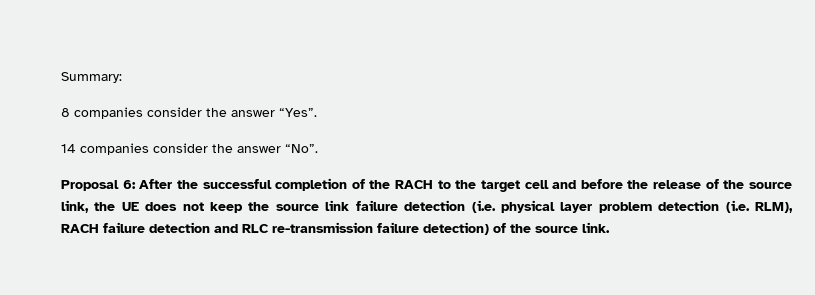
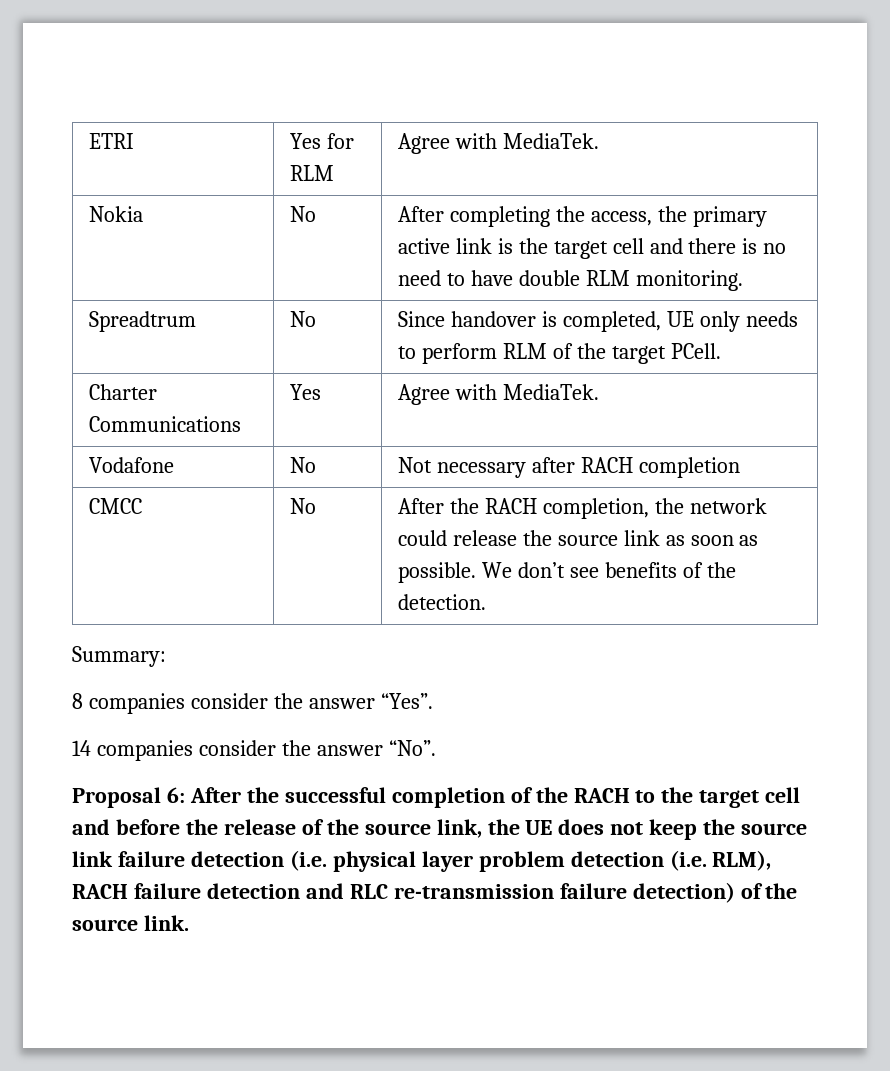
+ ETRI | Yes for RLM | Agree with MediaTek.
+ Nokia | No | After completing the access, the primary active link is the target cell and there is no need to have double RLM monitoring.
+ Spreadtrum | No | Since handover is completed, UE only needs to perform RLM of the target PCell.
+ Charter Communications | Yes | Agree with MediaTek.
+ Vodafone | No | Not necessary after RACH completion
+ CMCC | No | After the RACH completion, the network could release the source link as soon as possible. We don’t see benefits of the detection.

